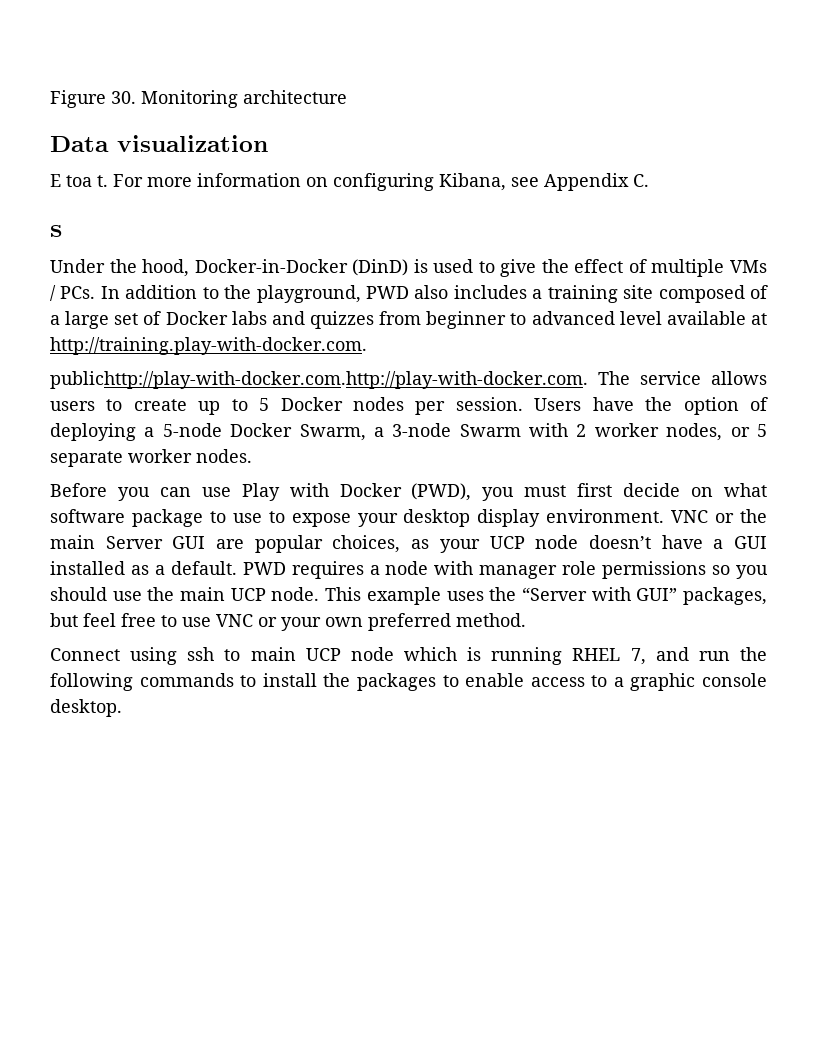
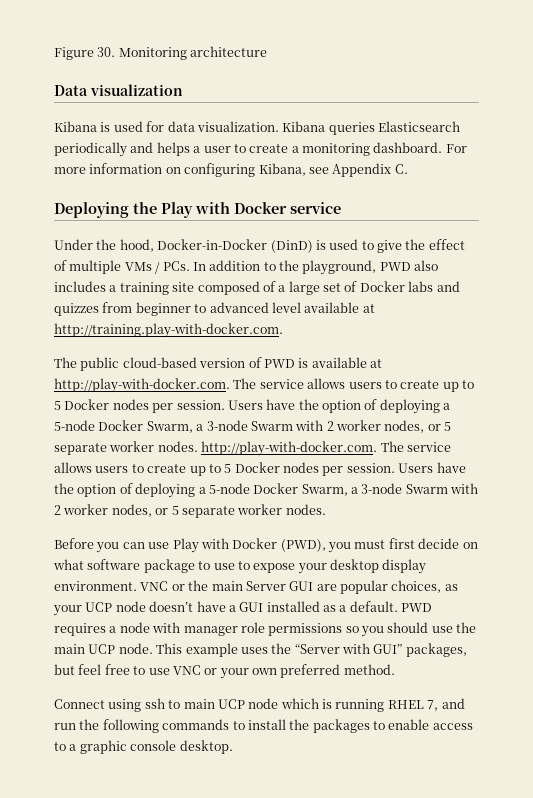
- E toa t.
+ Kibana is used for data visualization. Kibana queries Elasticsearch periodically and helps a user to create a monitoring dashboard.
- s
+ Deploying the Play with Docker service
- publichttp://play-with-docker.com.http://play-with-docker.com. The service allows users to create up to 5 Docker nodes per session.
+ The public cloud-based version of PWD is available at http://play-with-docker.com. The service allows users to create up to 5 Docker nodes per session. Users have the option of deploying a 5-node Docker Swarm, a 3-node Swarm with 2 worker nodes, or 5 separate worker nodes. http://play-with-docker.com. The service allows users to create up to 5 Docker nodes per session.

